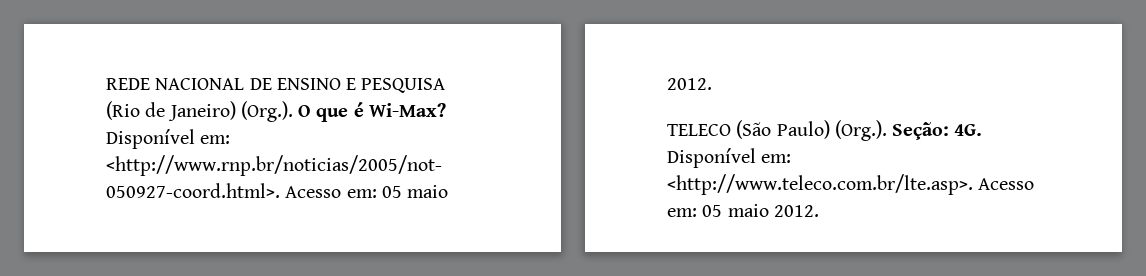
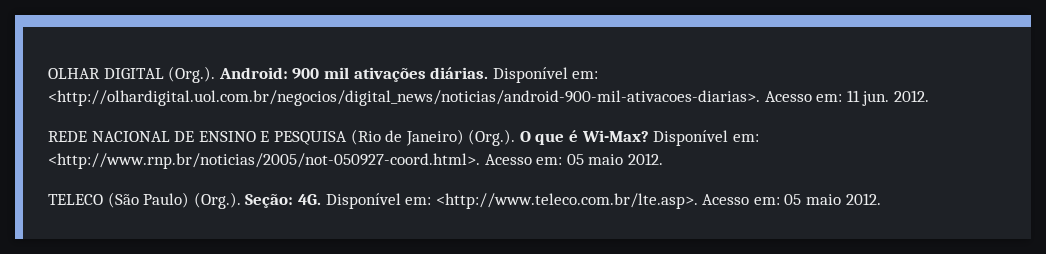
+ OLHAR DIGITAL (Org.). Android: 900 mil ativações diárias. Disponível em: <http://olhardigital.uol.com.br/negocios/digital_news/noticias/android-900-mil-ativacoes-diarias>. Acesso em: 11 jun. 2012.

